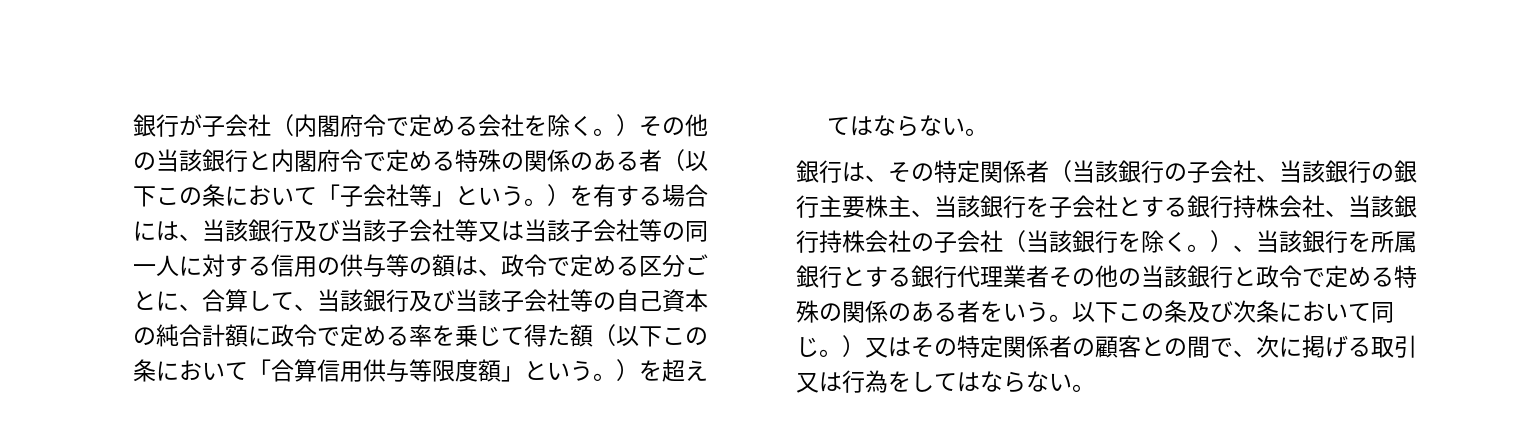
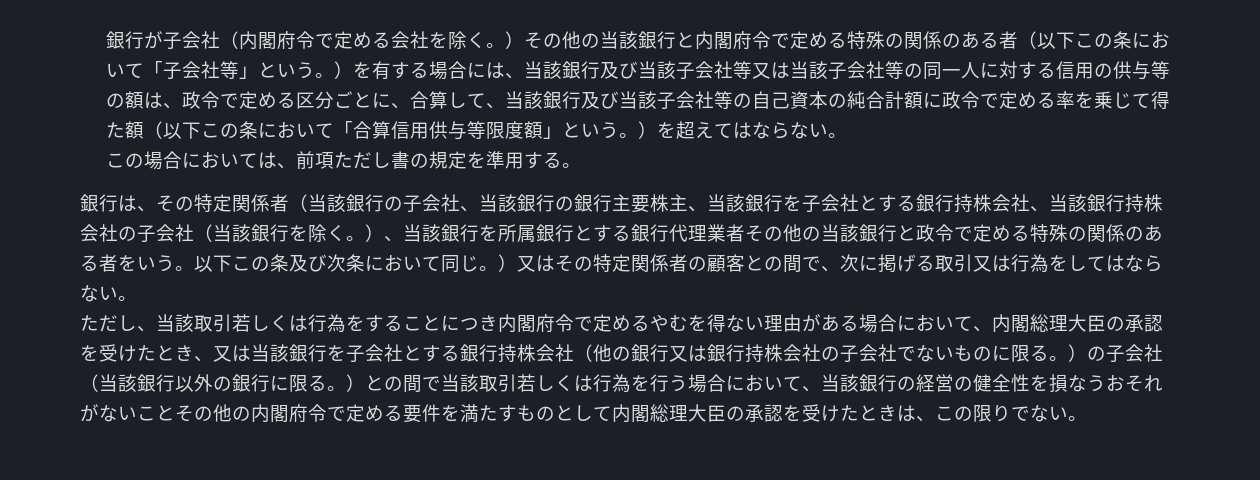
+ この場合においては、前項ただし書の規定を準用する。
+ ただし、当該取引若しくは行為をすることにつき内閣府令で定めるやむを得ない理由がある場合において、内閣総理大臣の承認を受けたとき、又は当該銀行を子会社とする銀行持株会社（他の銀行又は銀行持株会社の子会社でないものに限る。）の子会社（当該銀行以外の銀行に限る。）との間で当該取引若しくは行為を行う場合において、当該銀行の経営の健全性を損なうおそれがないことその他の内閣府令で定める要件を満たすものとして内閣総理大臣の承認を受けたときは、この限りでない。

